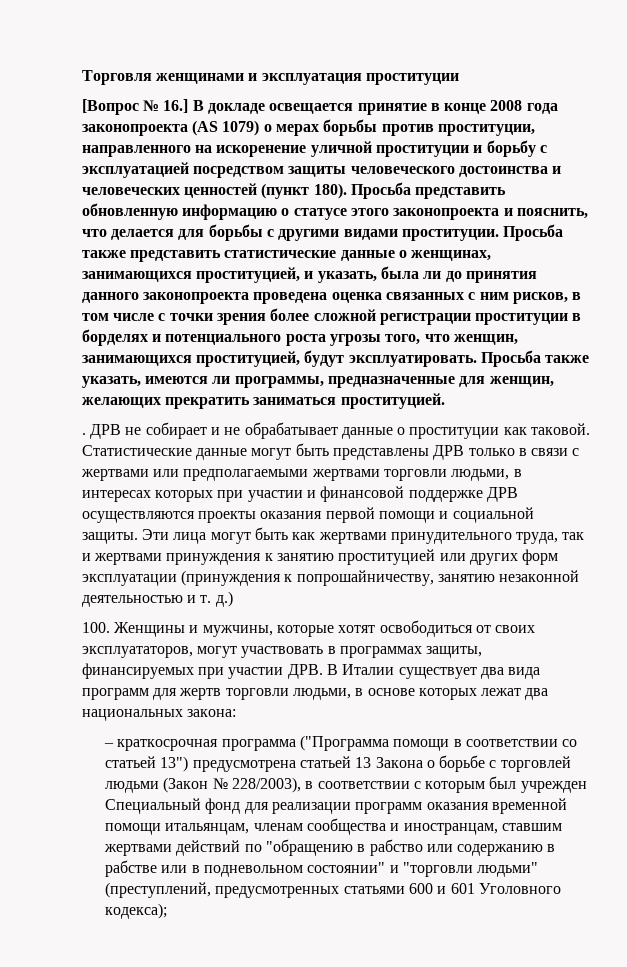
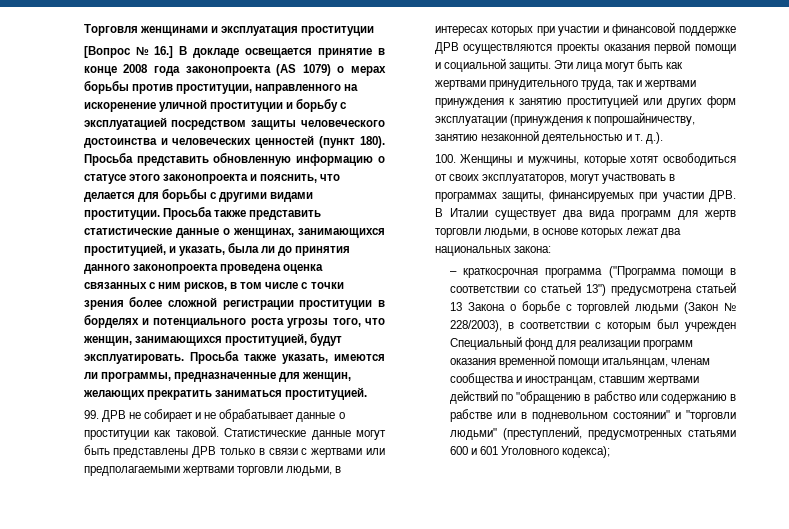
- . ДРВ не собирает и не обрабатывает данные о проституции как таковой.
+ 99. ДРВ не собирает и не обрабатывает данные о проституции как таковой.
- Эти лица могут быть как жертвами принудительного труда, так и жертвами принуждения к занятию проституцией или других форм эксплуатации (принуждения к попрошайничеству, занятию незаконной деятельностью и т. д.)
+ Эти лица могут быть как жертвами принудительного труда, так и жертвами принуждения к занятию проституцией или других форм эксплуатации (принуждения к попрошайничеству, занятию незаконной деятельностью и т. д.).

